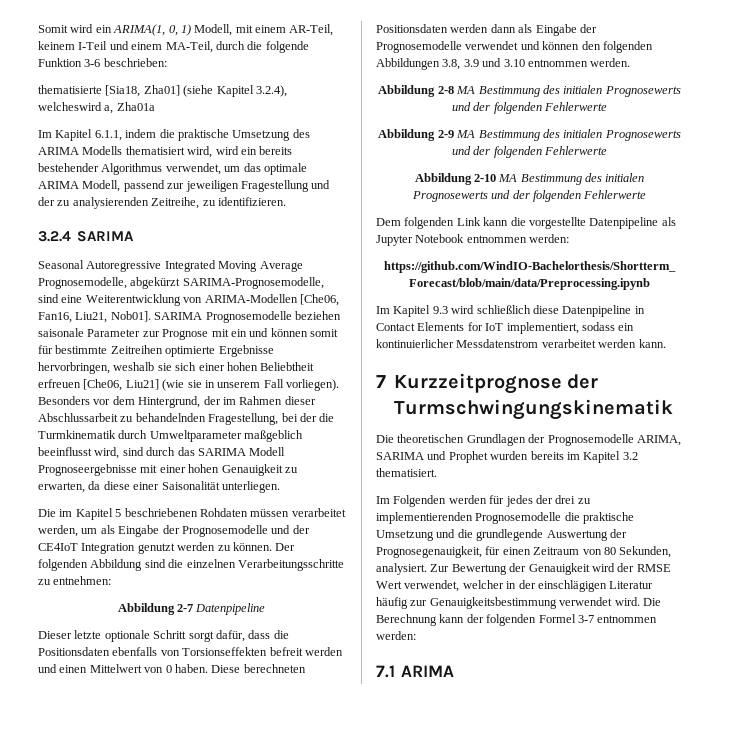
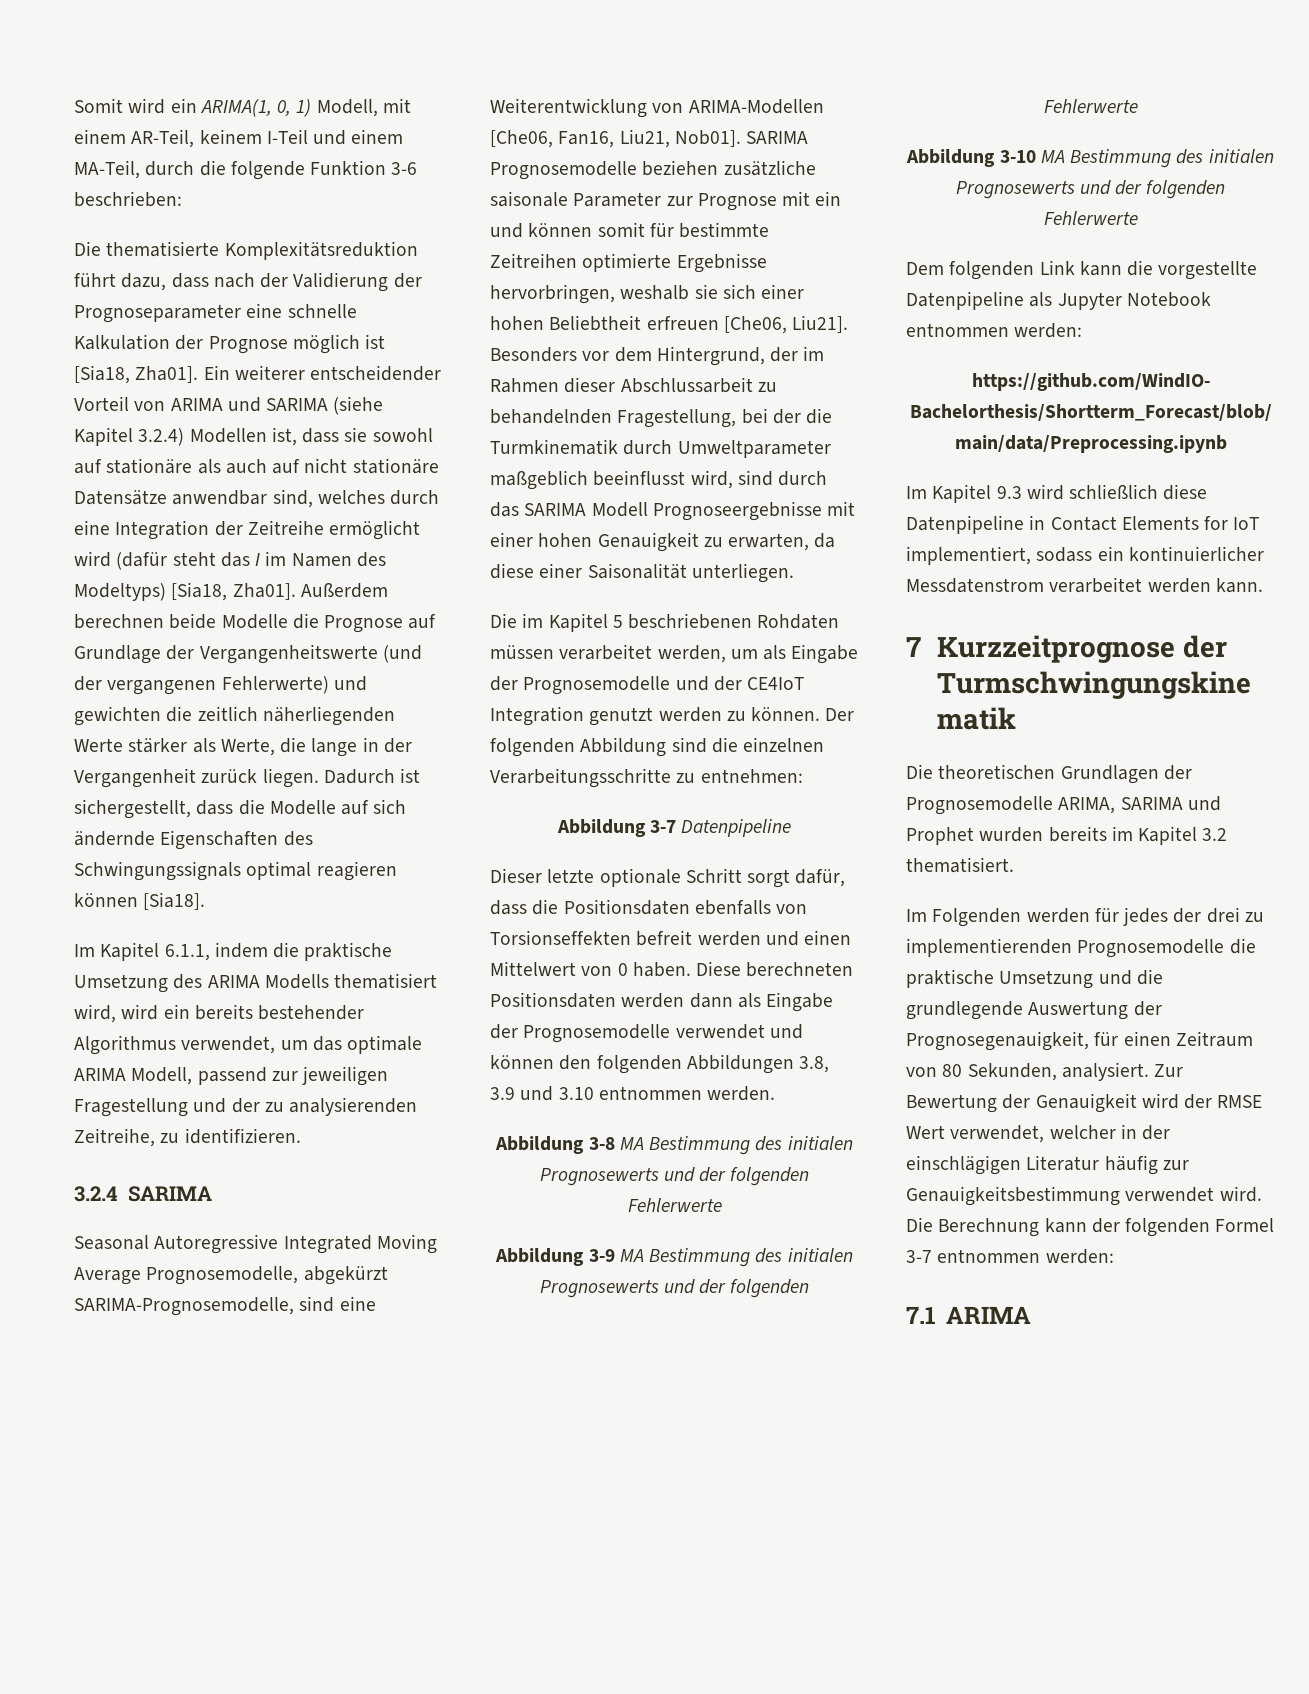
- thematisierte [Sia18, Zha01] (siehe Kapitel 3.2.4), welcheswird a, Zha01a
+ Die thematisierte Komplexitätsreduktion führt dazu, dass nach der Validierung der Prognoseparameter eine schnelle Kalkulation der Prognose möglich ist [Sia18, Zha01]. Ein weiterer entscheidender Vorteil von ARIMA und SARIMA (siehe Kapitel 3.2.4) Modellen ist, dass sie sowohl auf stationäre als auch auf nicht stationäre Datensätze anwendbar sind, welches durch eine Integration der Zeitreihe ermöglicht wird (dafür steht das I im Namen des Modeltyps) [Sia18, Zha01]. Außerdem berechnen beide Modelle die Prognose auf Grundlage der Vergangenheitswerte (und der vergangenen Fehlerwerte) und gewichten die zeitlich näherliegenden Werte stärker als Werte, die lange in der Vergangenheit zurück liegen. Dadurch ist sichergestellt, dass die Modelle auf sich ändernde Eigenschaften des Schwingungssignals optimal reagieren können [Sia18].
- SARIMA Prognosemodelle beziehen saisonale Parameter zur Prognose mit ein und können somit für bestimmte Zeitreihen optimierte Ergebnisse hervorbringen, weshalb sie sich einer hohen Beliebtheit erfreuen [Che06, Liu21] (wie sie in unserem Fall vorliegen).
+ SARIMA Prognosemodelle beziehen zusätzliche saisonale Parameter zur Prognose mit ein und können somit für bestimmte Zeitreihen optimierte Ergebnisse hervorbringen, weshalb sie sich einer hohen Beliebtheit erfreuen [Che06, Liu21].
- Abbildung 2-7 Datenpipeline
+ Abbildung 3-7 Datenpipeline
- Abbildung 2-8 MA Bestimmung des initialen Prognosewerts und der folgenden Fehlerwerte
+ Abbildung 3-8 MA Bestimmung des initialen Prognosewerts und der folgenden Fehlerwerte
- Abbildung 2-9 MA Bestimmung des initialen Prognosewerts und der folgenden Fehlerwerte
+ Abbildung 3-9 MA Bestimmung des initialen Prognosewerts und der folgenden Fehlerwerte
- Abbildung 2-10 MA Bestimmung des initialen Prognosewerts und der folgenden Fehlerwerte
+ Abbildung 3-10 MA Bestimmung des initialen Prognosewerts und der folgenden Fehlerwerte

